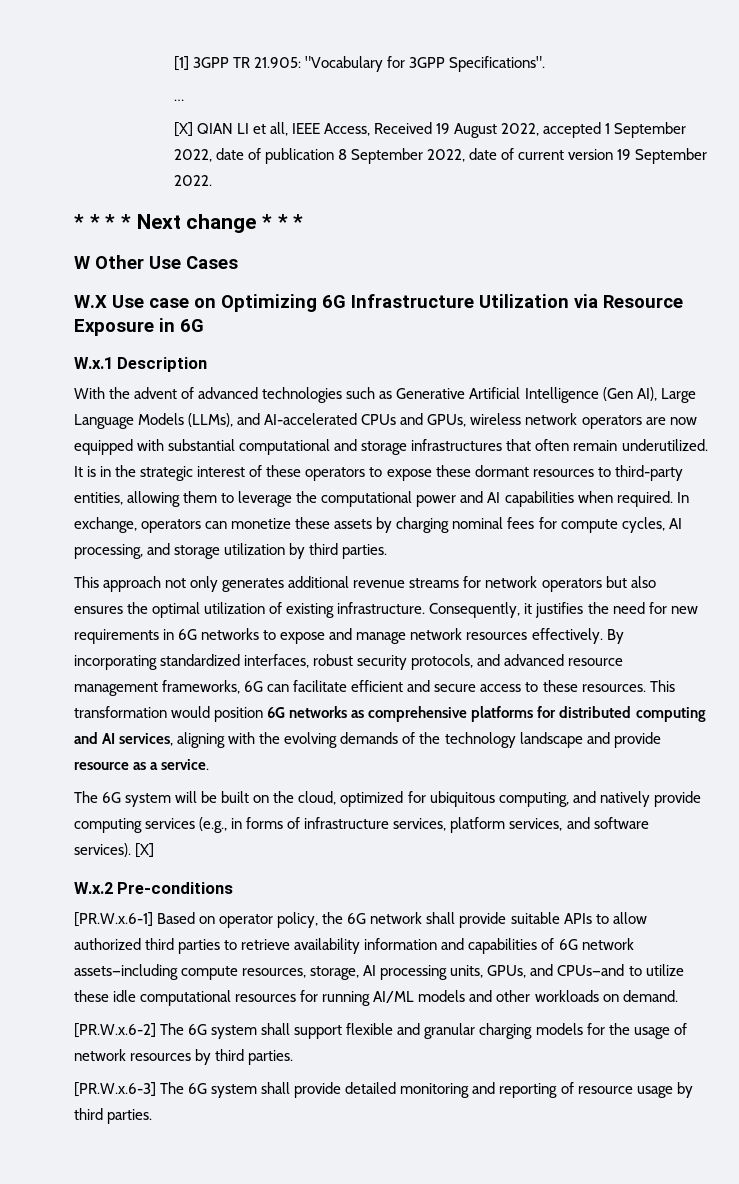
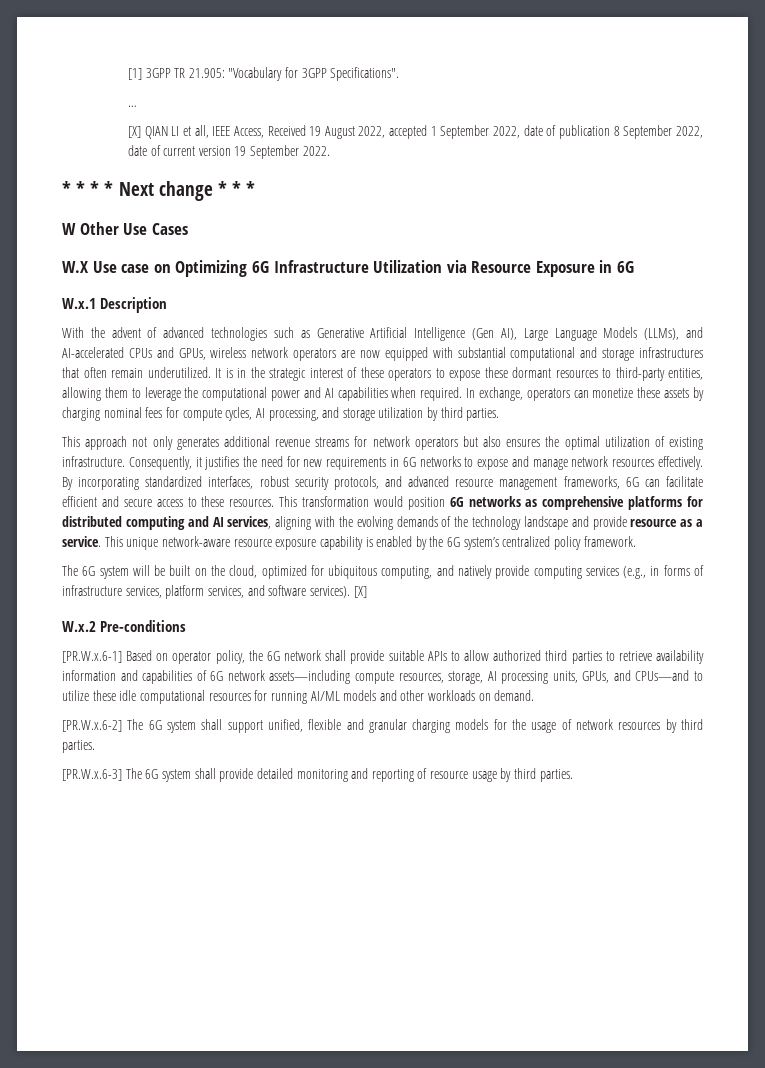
+ This unique network-aware resource exposure capability is enabled by the 6G system’s centralized policy framework.
- [PR.W.x.6-2] The 6G system shall support flexible and granular charging models for the usage of network resources by third parties.
+ [PR.W.x.6-2] The 6G system shall support unified, flexible and granular charging models for the usage of network resources by third parties.

